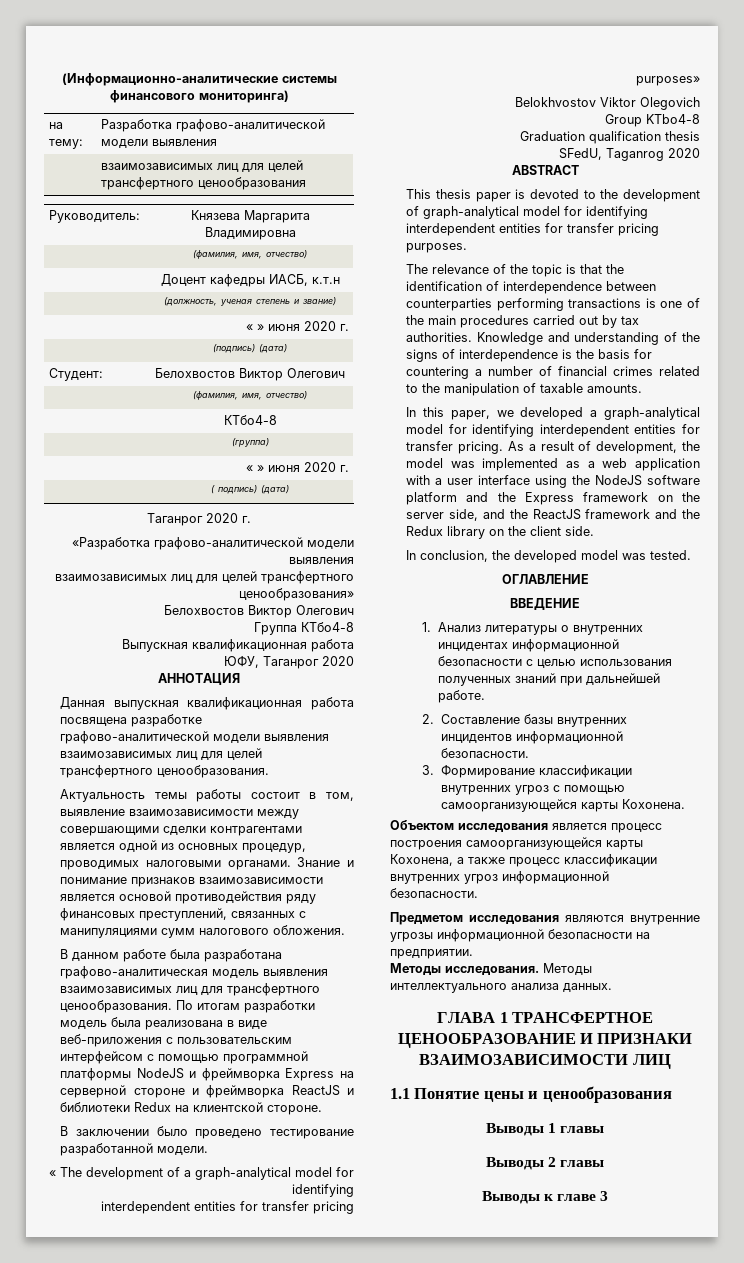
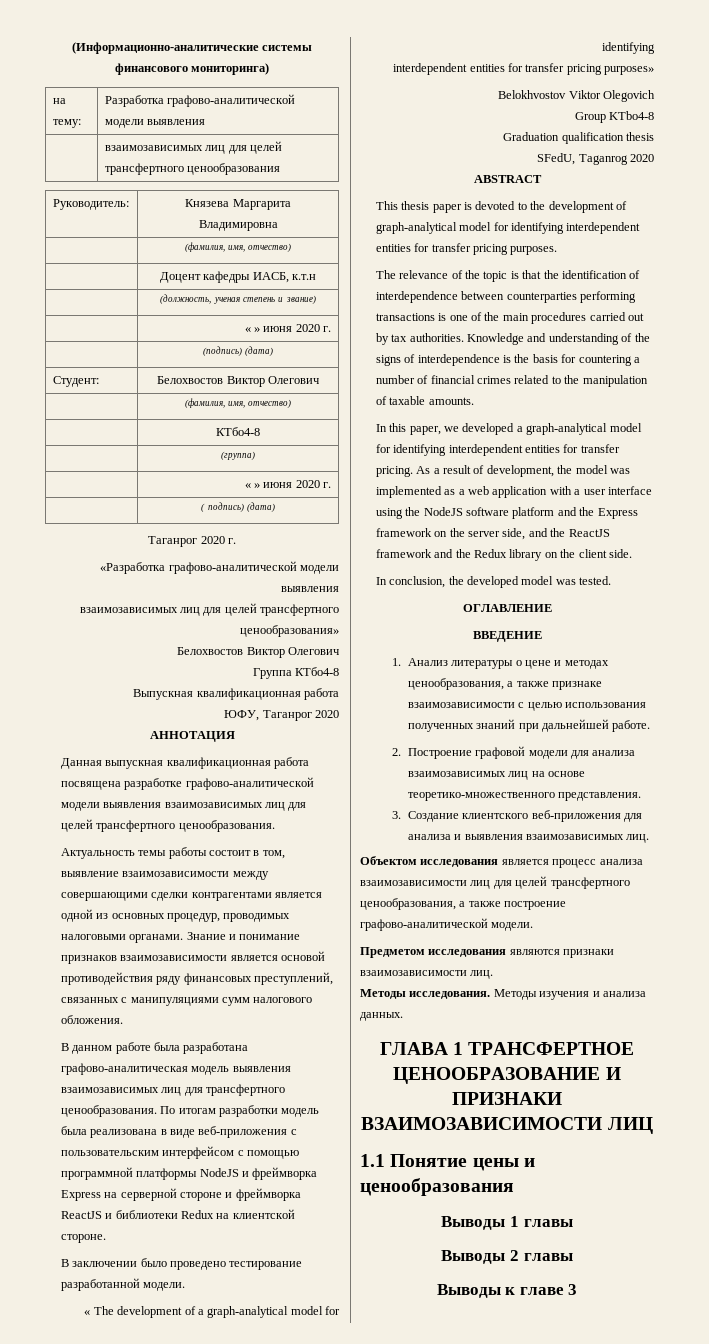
- 1. Анализ литературы о внутренних инцидентах информационной безопасности с целью использования полученных знаний при дальнейшей работе.
+ 1. Анализ литературы о цене и методах ценообразования, а также признаке взаимозависимости с целью использования полученных знаний при дальнейшей работе.
- 2. Составление базы внутренних инцидентов информационной безопасности.
- 3. Формирование классификации внутренних угроз с помощью самоорганизующейся карты Кохонена.
- Объектом исследования является процесс построения самоорганизующейся карты Кохонена, а также процесс классификации внутренних угроз информационной безопасности.
- Предметом исследования являются внутренние угрозы информационной безопасности на предприятии.
+ 2. Построение графовой модели для анализа взаимозависимых лиц на основе теоретико-множественного представления.
+ 3. Создание клиентского веб-приложения для анализа и выявления взаимозависимых лиц.
+ Объектом исследования является процесс анализа взаимозависимости лиц для целей трансфертного ценообразования, а также построение графово-аналитической модели.
+ Предметом исследования являются признаки взаимозависимости лиц.
- Методы интеллектуального анализа данных.
+ Методы изучения и анализа данных.

